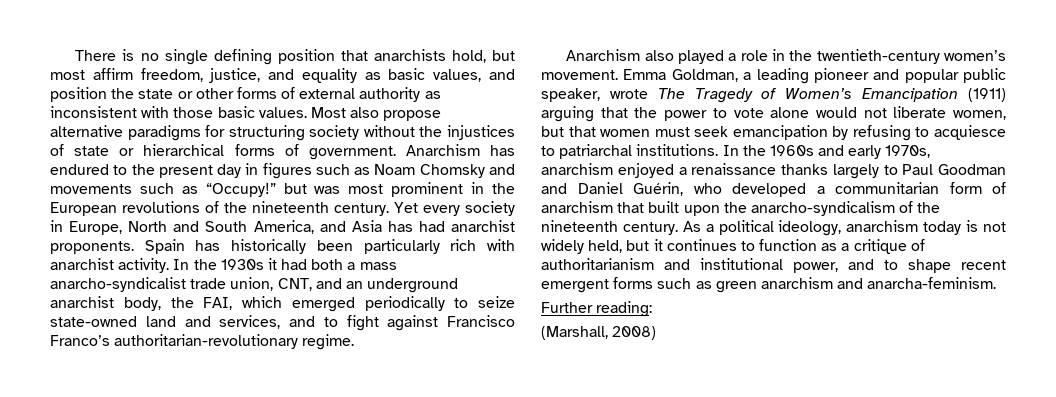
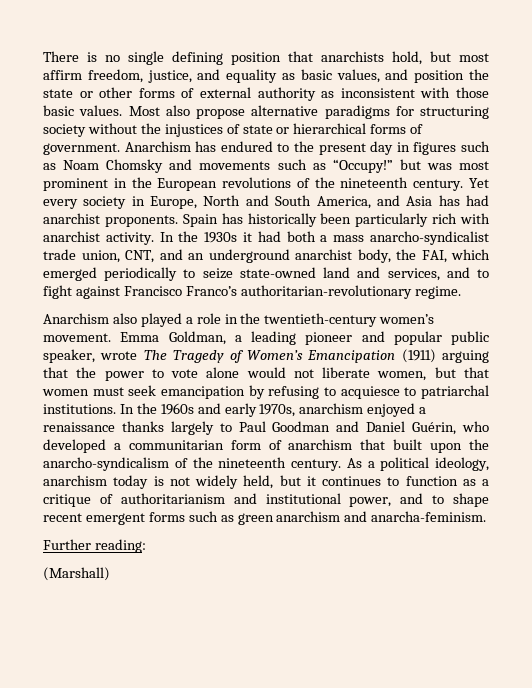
- (Marshall, 2008)
+ (Marshall)

